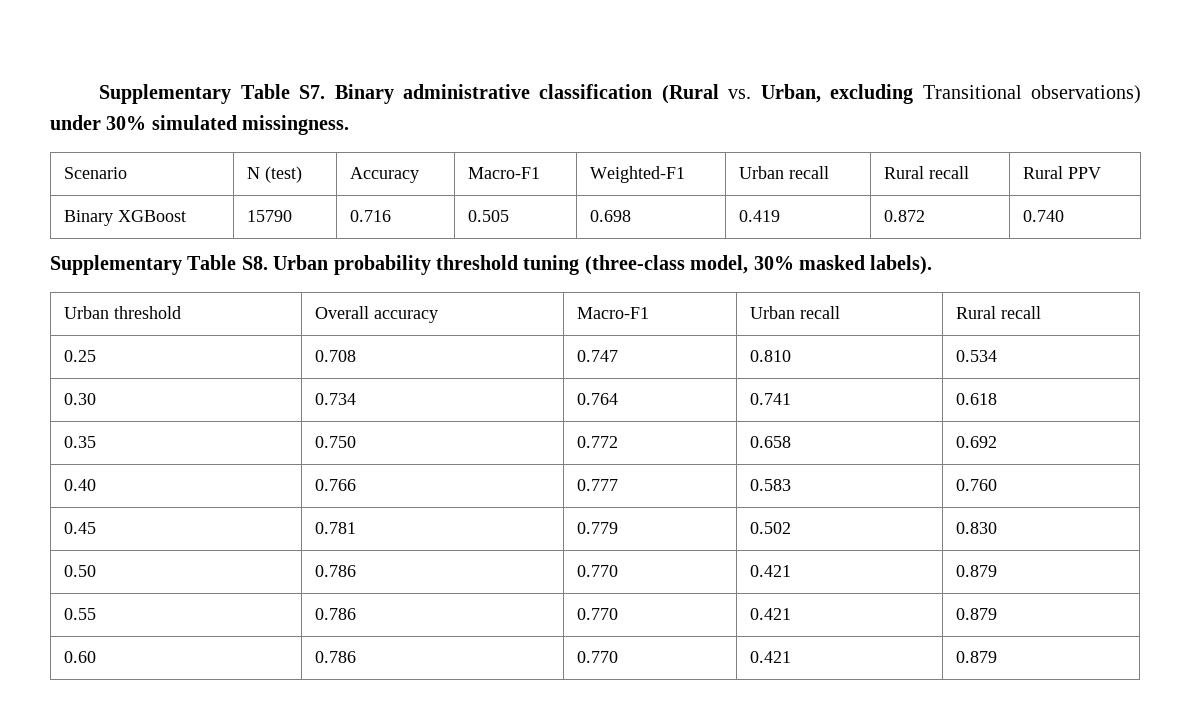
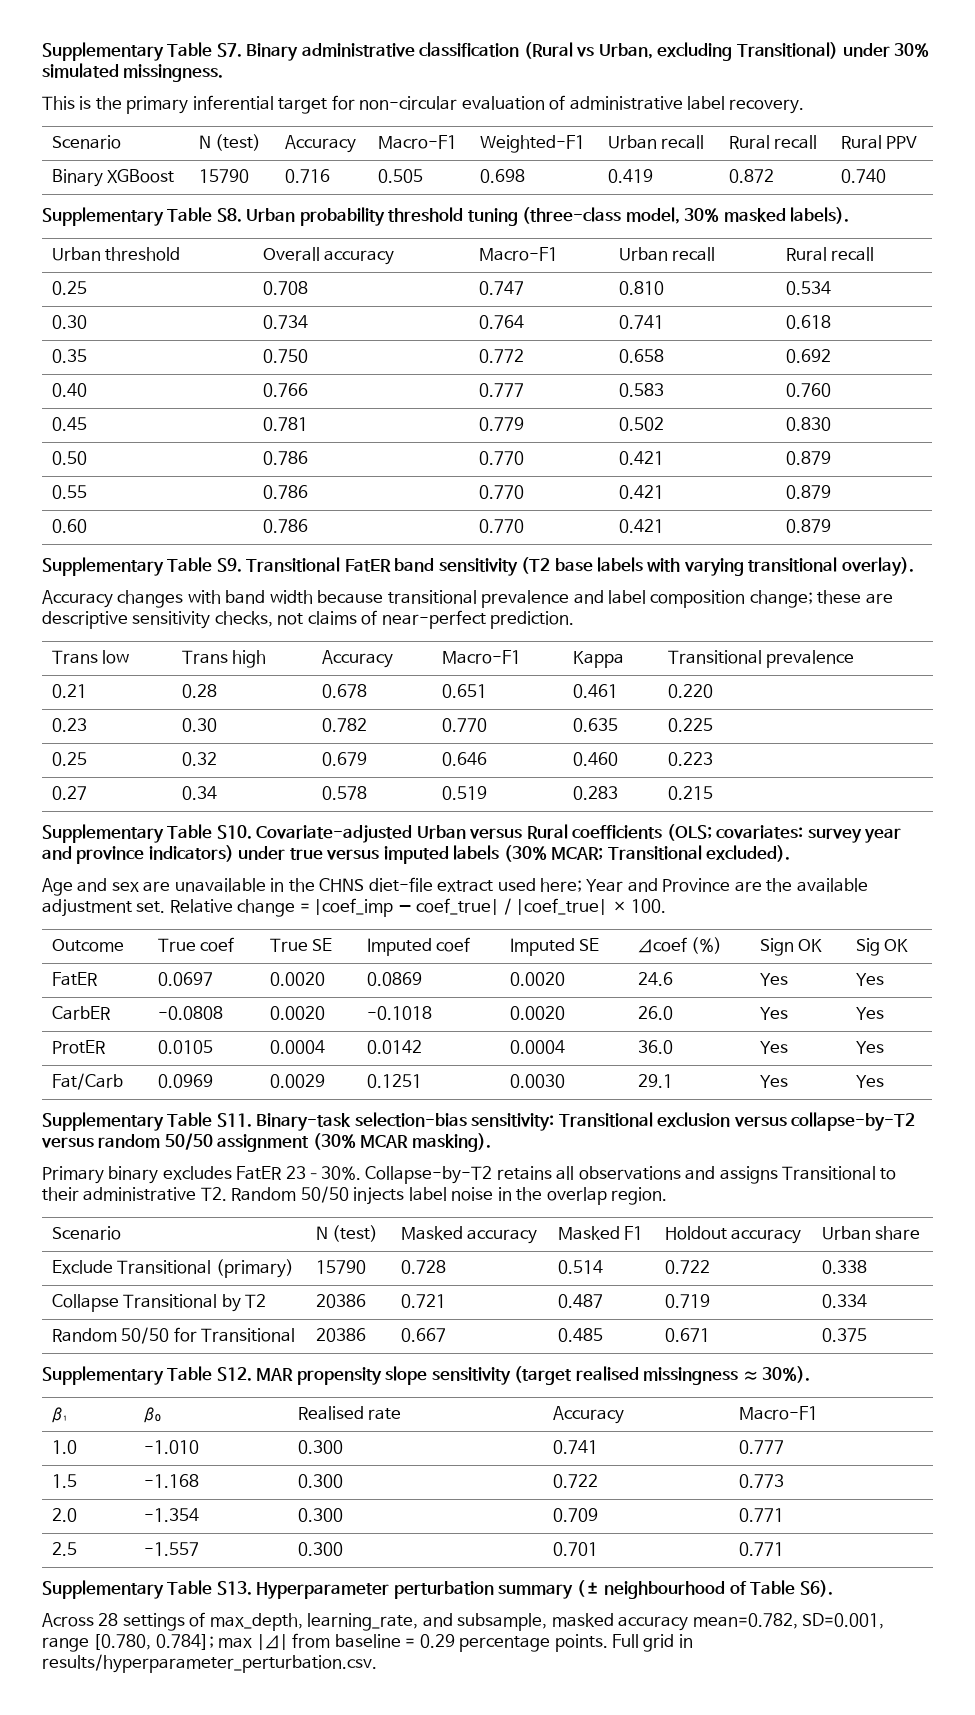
- Supplementary Table S7. Binary administrative classification (Rural vs. Urban, excluding Transitional observations) under 30% simulated missingness.
+ Supplementary Table S7. Binary administrative classification (Rural vs Urban, excluding Transitional) under 30% simulated missingness.
+ This is the primary inferential target for non-circular evaluation of administrative label recovery.
+ Supplementary Table S9. Transitional FatER band sensitivity (T2 base labels with varying transitional overlay).
+ Accuracy changes with band width because transitional prevalence and label composition change; these are descriptive sensitivity checks, not claims of near-perfect prediction.
+ Trans low | Trans high | Accuracy | Macro-F1 | Kappa | Transitional prevalence
+ 0.21 | 0.28 | 0.678 | 0.651 | 0.461 | 0.220
+ 0.23 | 0.30 | 0.782 | 0.770 | 0.635 | 0.225
+ 0.25 | 0.32 | 0.679 | 0.646 | 0.460 | 0.223
+ 0.27 | 0.34 | 0.578 | 0.519 | 0.283 | 0.215
+ Supplementary Table S10. Covariate-adjusted Urban versus Rural coefficients (OLS; covariates: survey year and province indicators) under true versus imputed labels (30% MCAR; Transitional excluded).
+ Age and sex are unavailable in the CHNS diet-file extract used here; Year and Province are the available adjustment set. Relative change = |coef_imp − coef_true| / |coef_true| × 100.
+ Outcome | True coef | True SE | Imputed coef | Imputed SE | Δcoef (%) | Sign OK | Sig OK
+ FatER | 0.0697 | 0.0020 | 0.0869 | 0.0020 | 24.6 | Yes | Yes
+ CarbER | -0.0808 | 0.0020 | -0.1018 | 0.0020 | 26.0 | Yes | Yes
+ ProtER | 0.0105 | 0.0004 | 0.0142 | 0.0004 | 36.0 | Yes | Yes
+ Fat/Carb | 0.0969 | 0.0029 | 0.1251 | 0.0030 | 29.1 | Yes | Yes
+ Supplementary Table S11. Binary-task selection-bias sensitivity: Transitional exclusion versus collapse-by-T2 versus random 50/50 assignment (30% MCAR masking).
+ Primary binary excludes FatER 23–30%. Collapse-by-T2 retains all observations and assigns Transitional to their administrative T2. Random 50/50 injects label noise in the overlap region.
+ Scenario | N (test) | Masked accuracy | Masked F1 | Holdout accuracy | Urban share
+ Exclude Transitional (primary) | 15790 | 0.728 | 0.514 | 0.722 | 0.338
+ Collapse Transitional by T2 | 20386 | 0.721 | 0.487 | 0.719 | 0.334
+ Random 50/50 for Transitional | 20386 | 0.667 | 0.485 | 0.671 | 0.375
+ Supplementary Table S12. MAR propensity slope sensitivity (target realised missingness ≈ 30%).
+ β₁ | β₀ | Realised rate | Accuracy | Macro-F1
+ 1.0 | -1.010 | 0.300 | 0.741 | 0.777
+ 1.5 | -1.168 | 0.300 | 0.722 | 0.773
+ 2.0 | -1.354 | 0.300 | 0.709 | 0.771
+ 2.5 | -1.557 | 0.300 | 0.701 | 0.771
+ Supplementary Table S13. Hyperparameter perturbation summary (± neighbourhood of Table S6).
+ Across 28 settings of max_depth, learning_rate, and subsample, masked accuracy mean=0.782, SD=0.001, range [0.780, 0.784]; max |Δ| from baseline = 0.29 percentage points. Full grid in results/hyperparameter_perturbation.csv.

